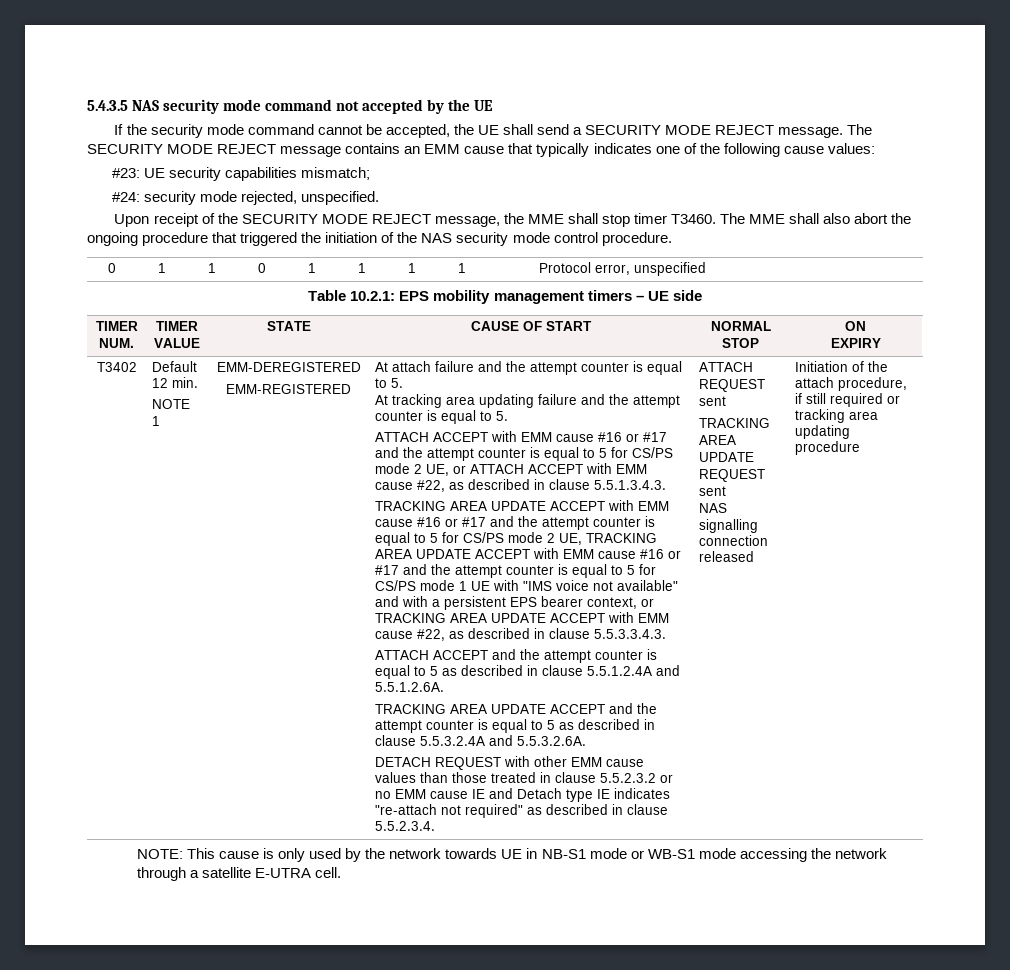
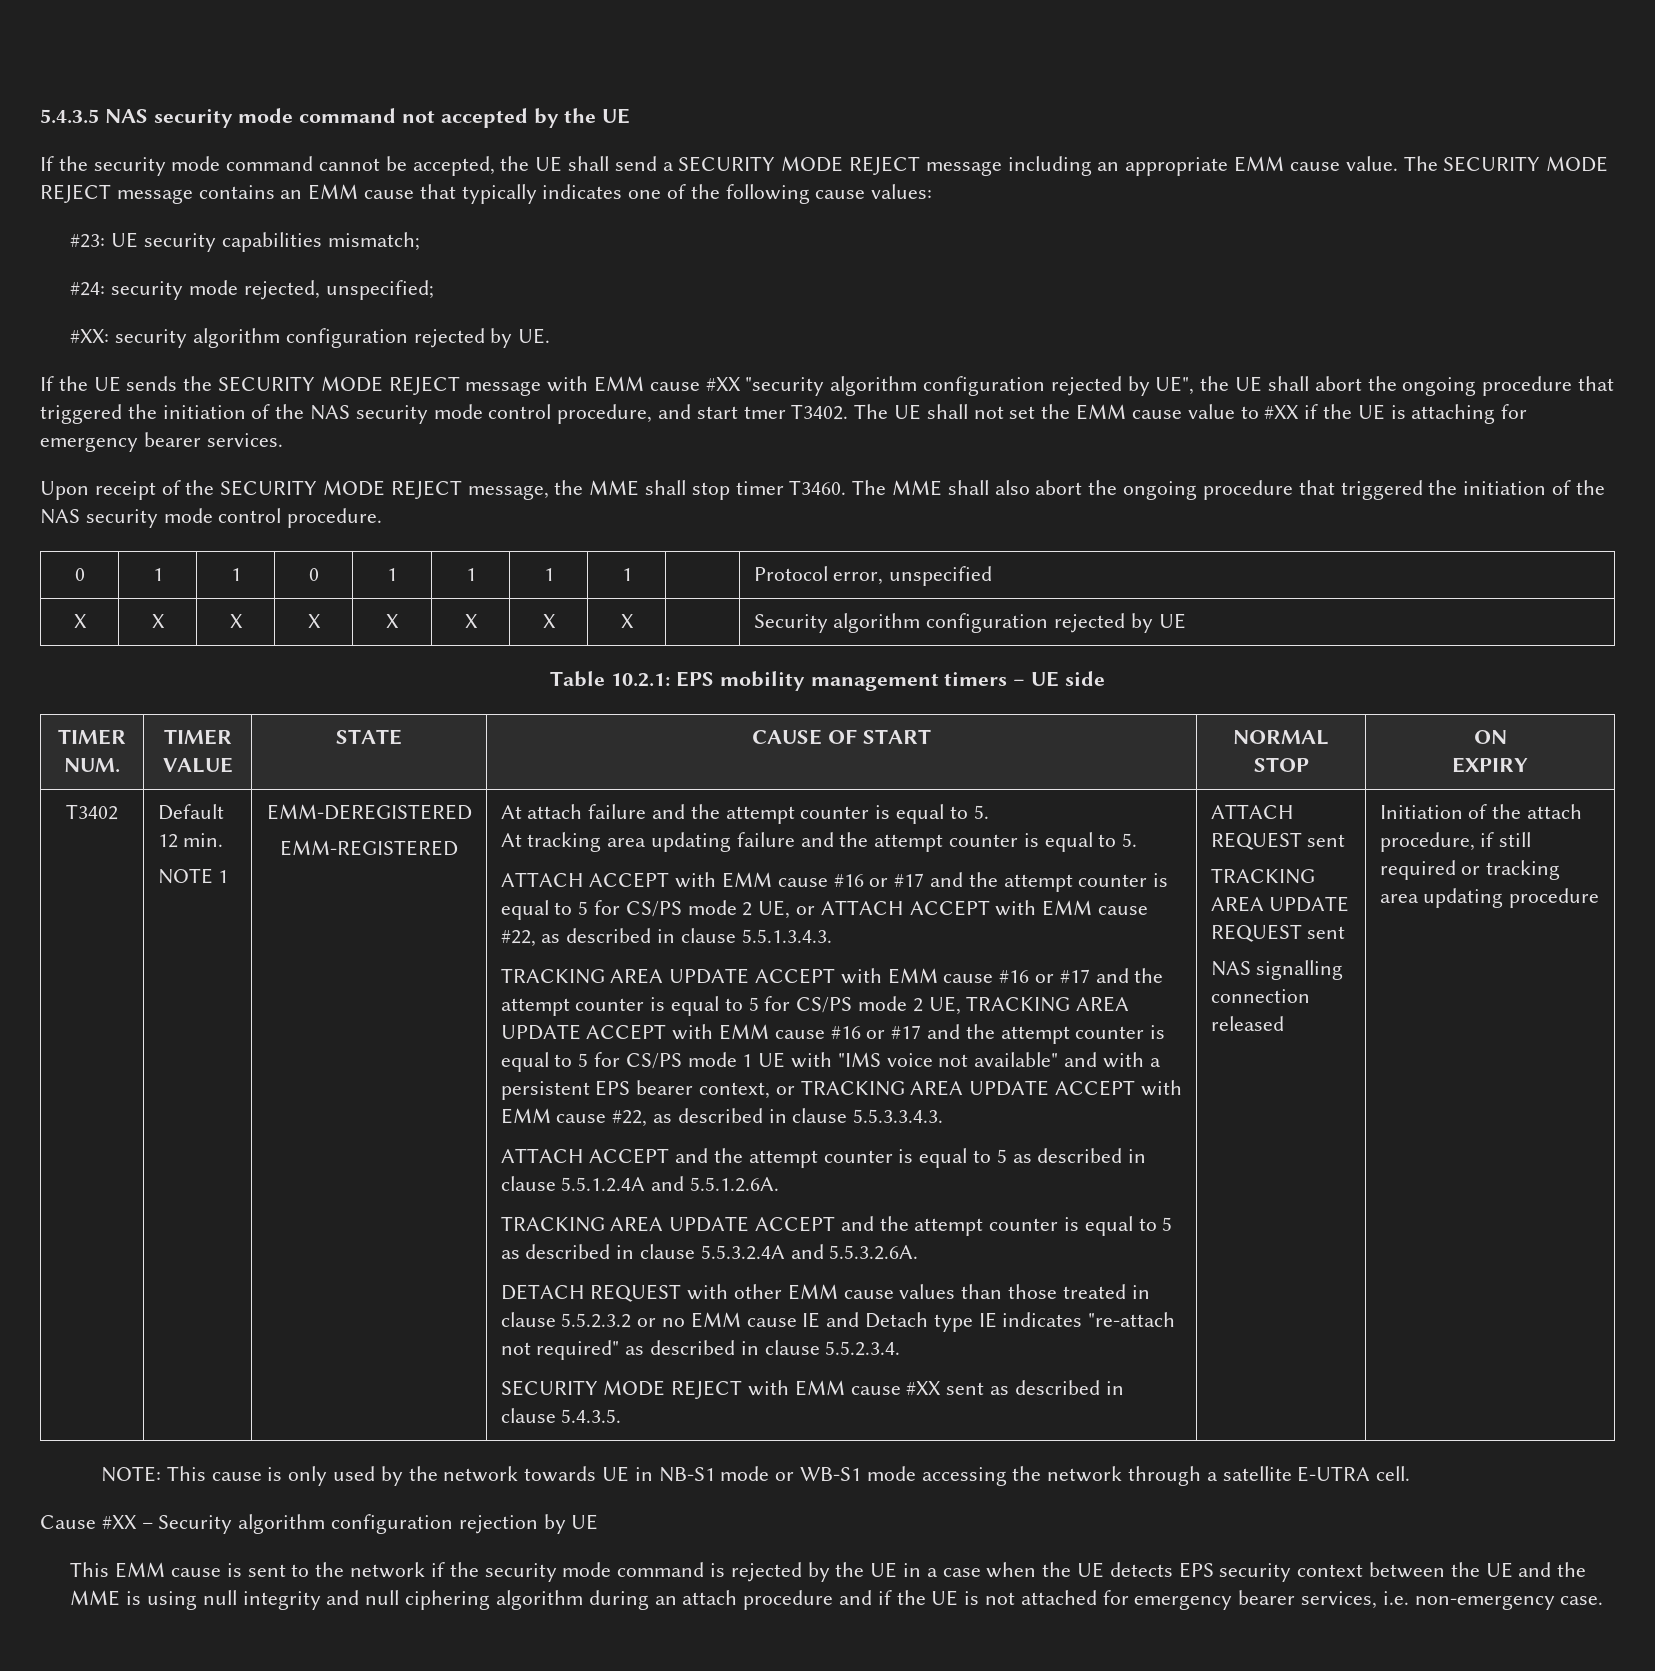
- If the security mode command cannot be accepted, the UE shall send a SECURITY MODE REJECT message.
+ If the security mode command cannot be accepted, the UE shall send a SECURITY MODE REJECT message including an appropriate EMM cause value.
- #24: security mode rejected, unspecified.
+ #24: security mode rejected, unspecified;
+ #XX: security algorithm configuration rejected by UE.
+ If the UE sends the SECURITY MODE REJECT message with EMM cause #XX "security algorithm configuration rejected by UE", the UE shall abort the ongoing procedure that triggered the initiation of the NAS security mode control procedure, and start tmer T3402. The UE shall not set the EMM cause value to #XX if the UE is attaching for emergency bearer services.
+ X | X | X | X | X | X | X | X | | Security algorithm configuration rejected by UE
+ SECURITY MODE REJECT with EMM cause #XX sent as described in clause 5.4.3.5.
+ Cause #XX – Security algorithm configuration rejection by UE
+ This EMM cause is sent to the network if the security mode command is rejected by the UE in a case when the UE detects EPS security context between the UE and the MME is using null integrity and null ciphering algorithm during an attach procedure and if the UE is not attached for emergency bearer services, i.e. non-emergency case.

